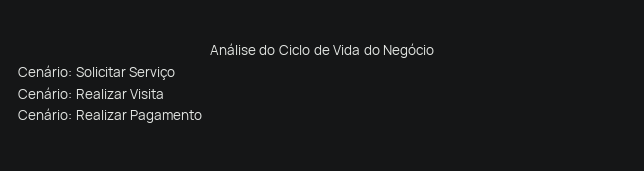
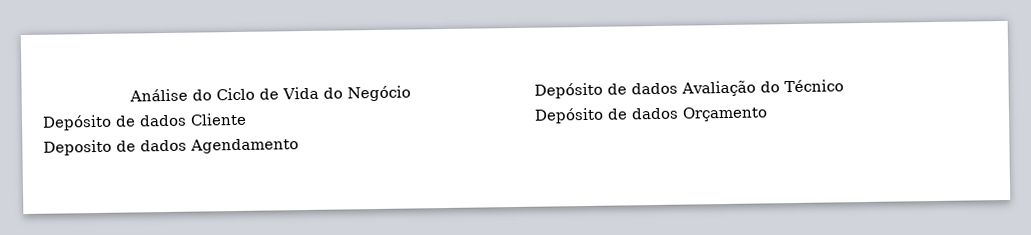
- Cenário: Solicitar Serviço
- Cenário: Realizar Visita
- Cenário: Realizar Pagamento
+ Depósito de dados Cliente
+ Deposito de dados Agendamento
+ Depósito de dados Avaliação do Técnico
+ Depósito de dados Orçamento

